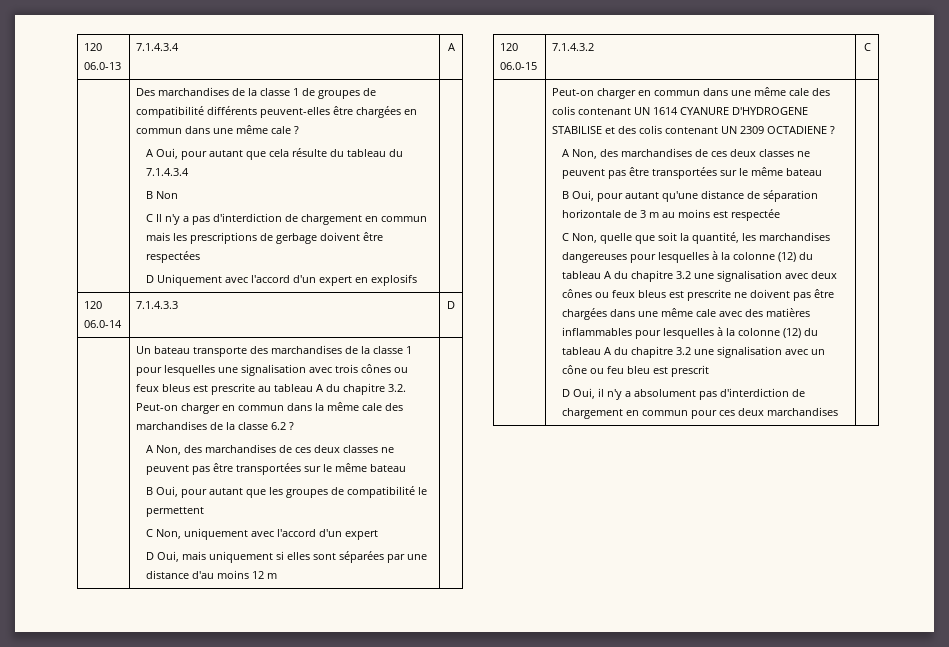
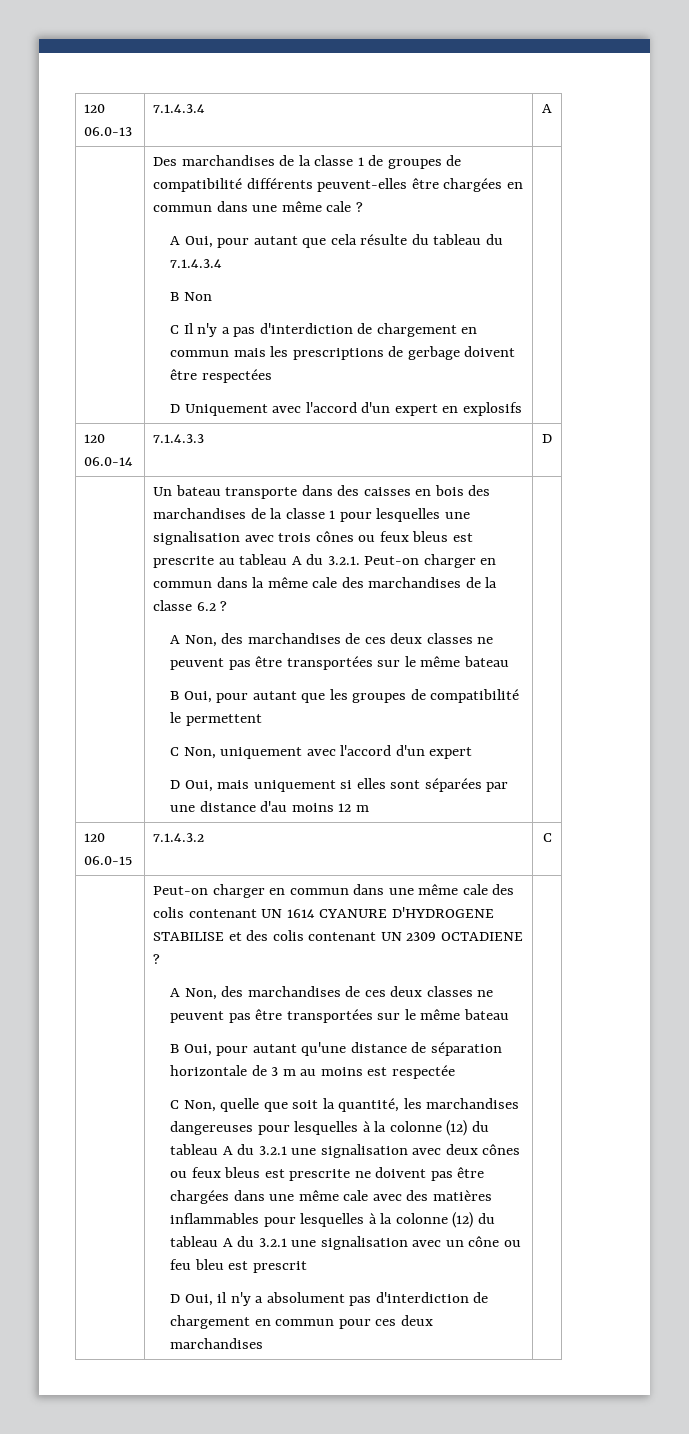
- Un bateau transporte des marchandises de la classe 1 pour lesquelles une signalisation avec trois cônes ou feux bleus est prescrite au tableau A du chapitre 3.2. Peut-on charger en commun dans la même cale des marchandises de la classe 6.2 ?
+ Un bateau transporte dans des caisses en bois des marchandises de la classe 1 pour lesquelles une signalisation avec trois cônes ou feux bleus est prescrite au tableau A du 3.2.1. Peut-on charger en commun dans la même cale des marchandises de la classe 6.2 ?
- C Non, quelle que soit la quantité, les marchandises dangereuses pour lesquelles à la colonne (12) du tableau A du chapitre 3.2 une signalisation avec deux cônes ou feux bleus est prescrite ne doivent pas être chargées dans une même cale avec des matières inflammables pour lesquelles à la colonne (12) du tableau A du chapitre 3.2 une signalisation avec un cône ou feu bleu est prescrit
+ C Non, quelle que soit la quantité, les marchandises dangereuses pour lesquelles à la colonne (12) du tableau A du 3.2.1 une signalisation avec deux cônes ou feux bleus est prescrite ne doivent pas être chargées dans une même cale avec des matières inflammables pour lesquelles à la colonne (12) du tableau A du 3.2.1 une signalisation avec un cône ou feu bleu est prescrit

